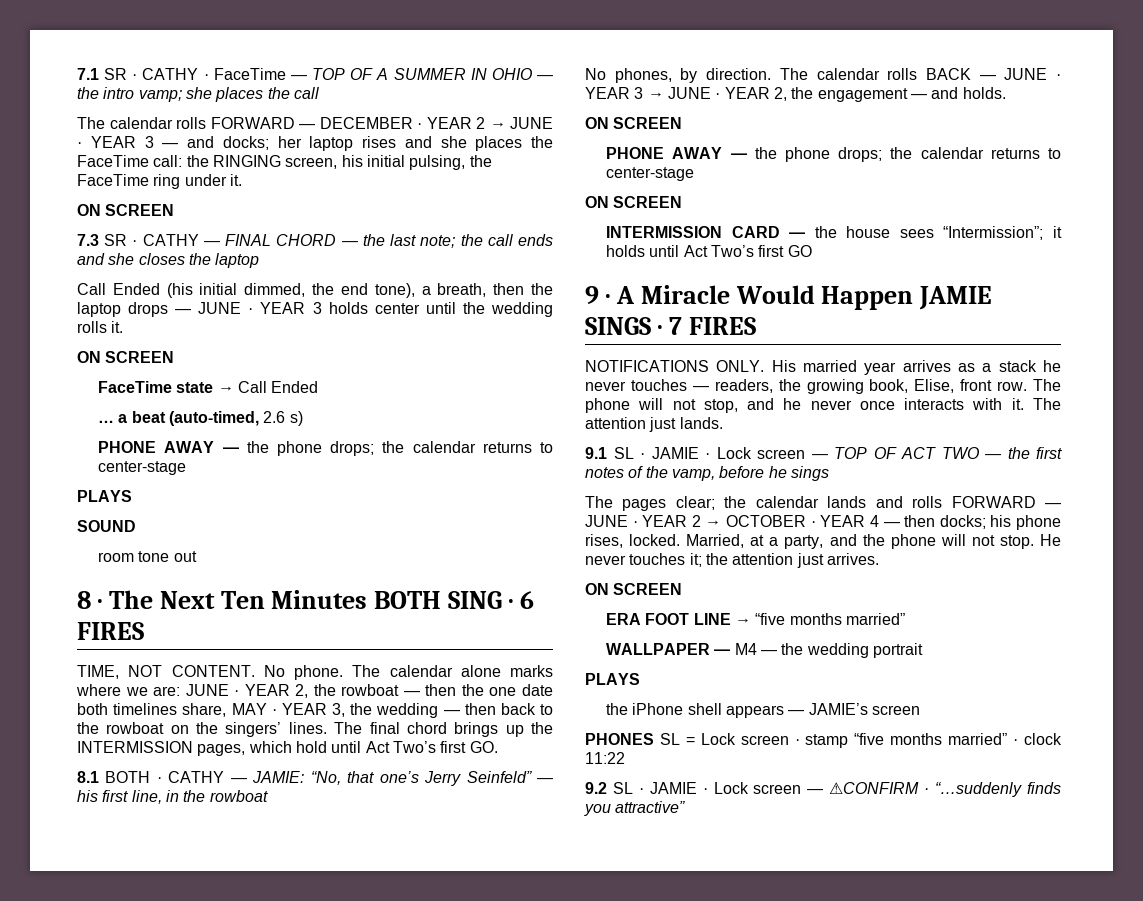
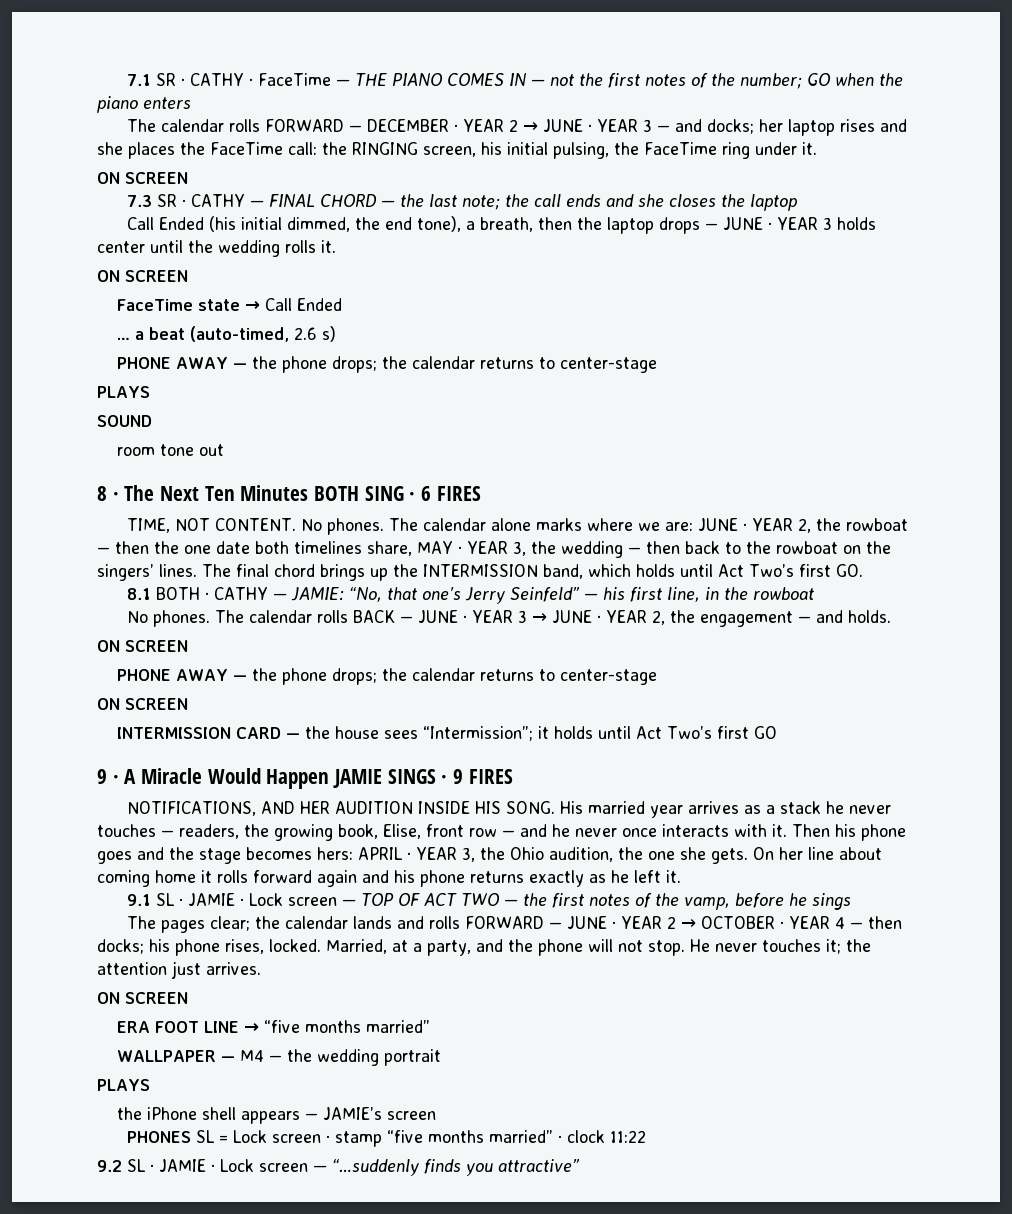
- 7.1 SR · CATHY · FaceTime — TOP OF A SUMMER IN OHIO — the intro vamp; she places the call
+ 7.1 SR · CATHY · FaceTime — THE PIANO COMES IN — not the first notes of the number; GO when the piano enters
- TIME, NOT CONTENT. No phone.
+ TIME, NOT CONTENT. No phones.
- The final chord brings up the INTERMISSION pages, which hold until Act Two’s first GO.
+ The final chord brings up the INTERMISSION band, which holds until Act Two’s first GO.
  8.1 BOTH · CATHY — JAMIE: “No, that one’s Jerry Seinfeld” — his first line, in the rowboat
- No phones, by direction.
+ No phones.
- 9 · A Miracle Would Happen JAMIE SINGS · 7 FIRES
- NOTIFICATIONS ONLY.
+ 9 · A Miracle Would Happen JAMIE SINGS · 9 FIRES
+ NOTIFICATIONS, AND HER AUDITION INSIDE HIS SONG.
- His married year arrives as a stack he never touches — readers, the growing book, Elise, front row. The phone will not stop, and he never once interacts with it.
+ His married year arrives as a stack he never touches — readers, the growing book, Elise, front row — and he never once interacts with it.
- The attention just lands.
+ Then his phone goes and the stage becomes hers: APRIL · YEAR 3, the Ohio audition, the one she gets. On her line about coming home it rolls forward again and his phone returns exactly as he left it.
- 9.2 SL · JAMIE · Lock screen — ⚠CONFIRM · “…suddenly finds you attractive”
+ 9.2 SL · JAMIE · Lock screen — “…suddenly finds you attractive”

